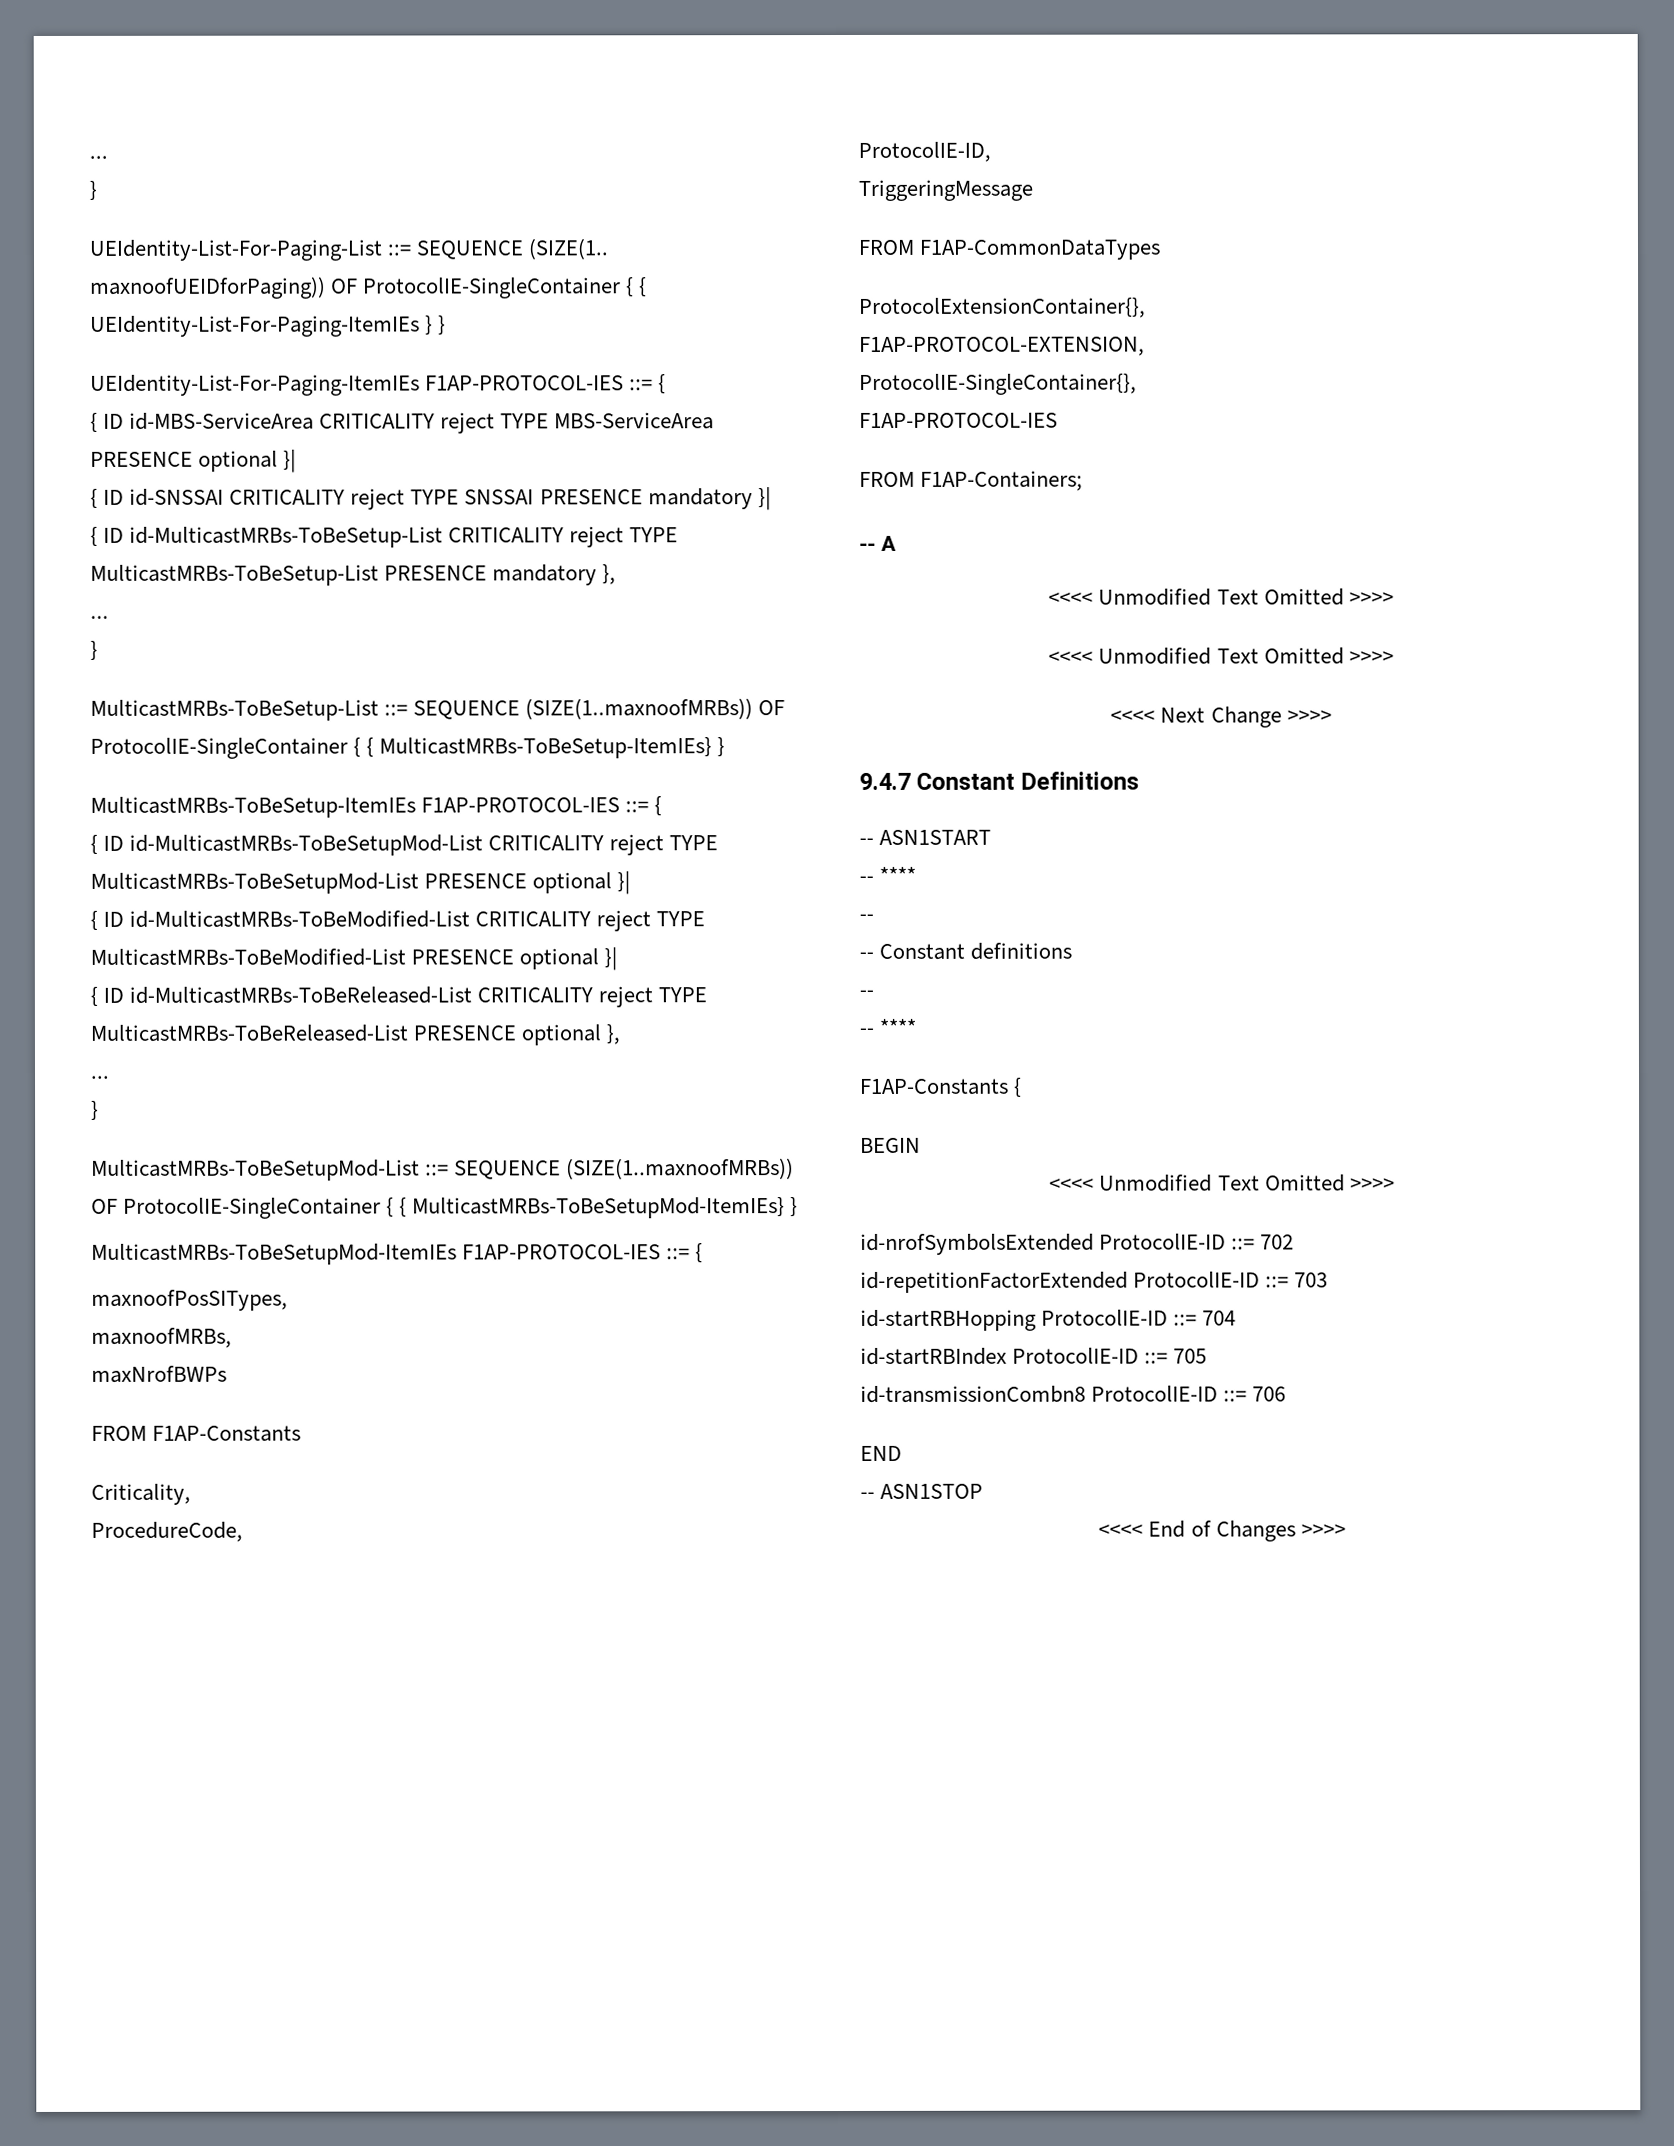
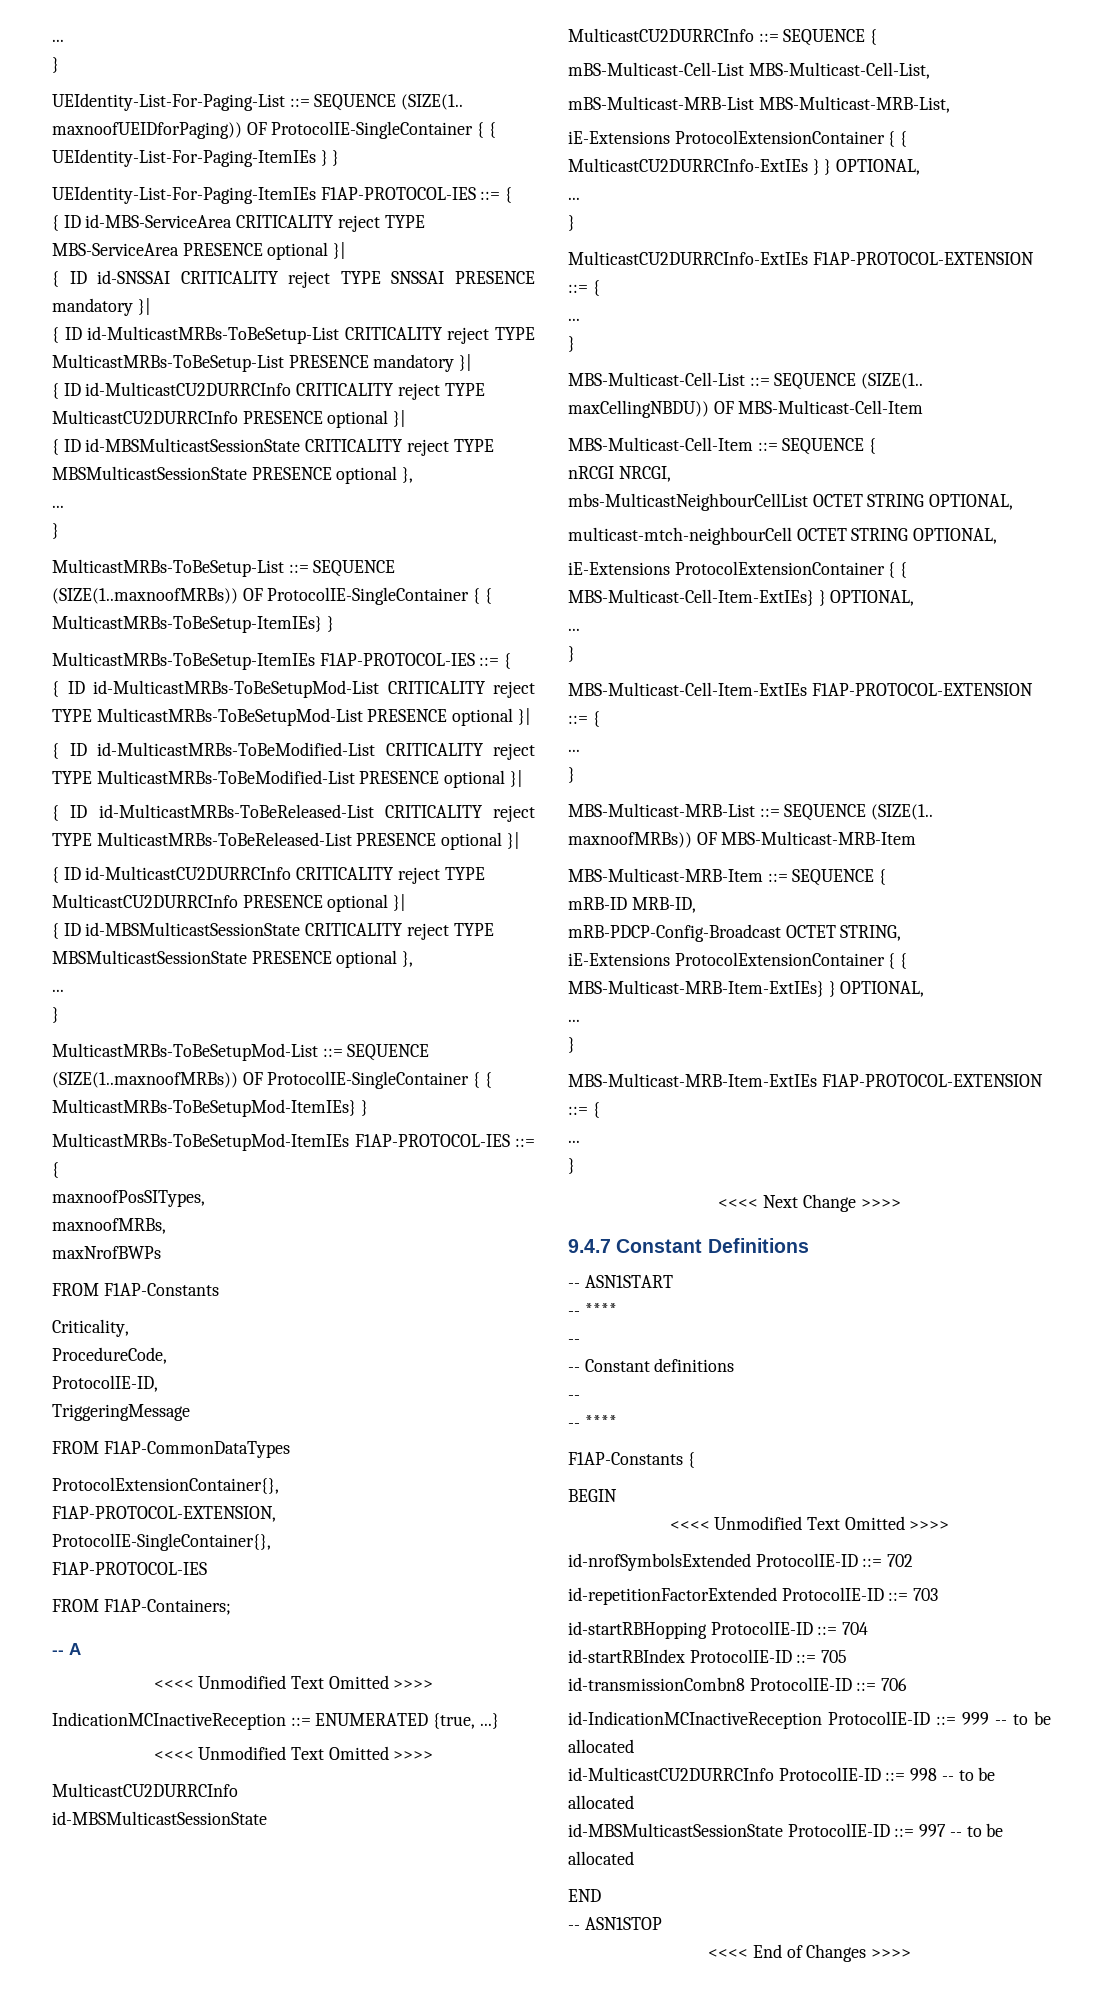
- { ID id-MulticastMRBs-ToBeSetup-List CRITICALITY reject TYPE MulticastMRBs-ToBeSetup-List PRESENCE mandatory },
+ { ID id-MulticastMRBs-ToBeSetup-List CRITICALITY reject TYPE MulticastMRBs-ToBeSetup-List PRESENCE mandatory }|
+ { ID id-MulticastCU2DURRCInfo CRITICALITY reject TYPE MulticastCU2DURRCInfo PRESENCE optional }|
+ { ID id-MBSMulticastSessionState CRITICALITY reject TYPE MBSMulticastSessionState PRESENCE optional },
- { ID id-MulticastMRBs-ToBeReleased-List CRITICALITY reject TYPE MulticastMRBs-ToBeReleased-List PRESENCE optional },
+ { ID id-MulticastMRBs-ToBeReleased-List CRITICALITY reject TYPE MulticastMRBs-ToBeReleased-List PRESENCE optional }|
+ { ID id-MulticastCU2DURRCInfo CRITICALITY reject TYPE MulticastCU2DURRCInfo PRESENCE optional }|
+ { ID id-MBSMulticastSessionState CRITICALITY reject TYPE MBSMulticastSessionState PRESENCE optional },
  -- A
  <<<< Unmodified Text Omitted >>>>
+ IndicationMCInactiveReception ::= ENUMERATED {true, ...}
  <<<< Unmodified Text Omitted >>>>
+ MulticastCU2DURRCInfo
+ id-MBSMulticastSessionState
+ MulticastCU2DURRCInfo ::= SEQUENCE {
+ mBS-Multicast-Cell-List MBS-Multicast-Cell-List,
+ mBS-Multicast-MRB-List MBS-Multicast-MRB-List,
+ iE-Extensions ProtocolExtensionContainer { { MulticastCU2DURRCInfo-ExtIEs } } OPTIONAL,
+ ...
+ }
+ MulticastCU2DURRCInfo-ExtIEs F1AP-PROTOCOL-EXTENSION ::= {
+ ...
+ }
+ MBS-Multicast-Cell-List ::= SEQUENCE (SIZE(1.. maxCellingNBDU)) OF MBS-Multicast-Cell-Item
+ MBS-Multicast-Cell-Item ::= SEQUENCE {
+ nRCGI NRCGI,
+ mbs-MulticastNeighbourCellList OCTET STRING OPTIONAL,
+ multicast-mtch-neighbourCell OCTET STRING OPTIONAL,
+ iE-Extensions ProtocolExtensionContainer { { MBS-Multicast-Cell-Item-ExtIEs} } OPTIONAL,
+ ...
+ }
+ MBS-Multicast-Cell-Item-ExtIEs F1AP-PROTOCOL-EXTENSION ::= {
+ ...
+ }
+ MBS-Multicast-MRB-List ::= SEQUENCE (SIZE(1.. maxnoofMRBs)) OF MBS-Multicast-MRB-Item
+ MBS-Multicast-MRB-Item ::= SEQUENCE {
+ mRB-ID MRB-ID,
+ mRB-PDCP-Config-Broadcast OCTET STRING,
+ iE-Extensions ProtocolExtensionContainer { { MBS-Multicast-MRB-Item-ExtIEs} } OPTIONAL,
+ ...
+ }
+ MBS-Multicast-MRB-Item-ExtIEs F1AP-PROTOCOL-EXTENSION ::= {
+ ...
+ }
+ id-IndicationMCInactiveReception ProtocolIE-ID ::= 999 -- to be allocated
+ id-MulticastCU2DURRCInfo ProtocolIE-ID ::= 998 -- to be allocated
+ id-MBSMulticastSessionState ProtocolIE-ID ::= 997 -- to be allocated

